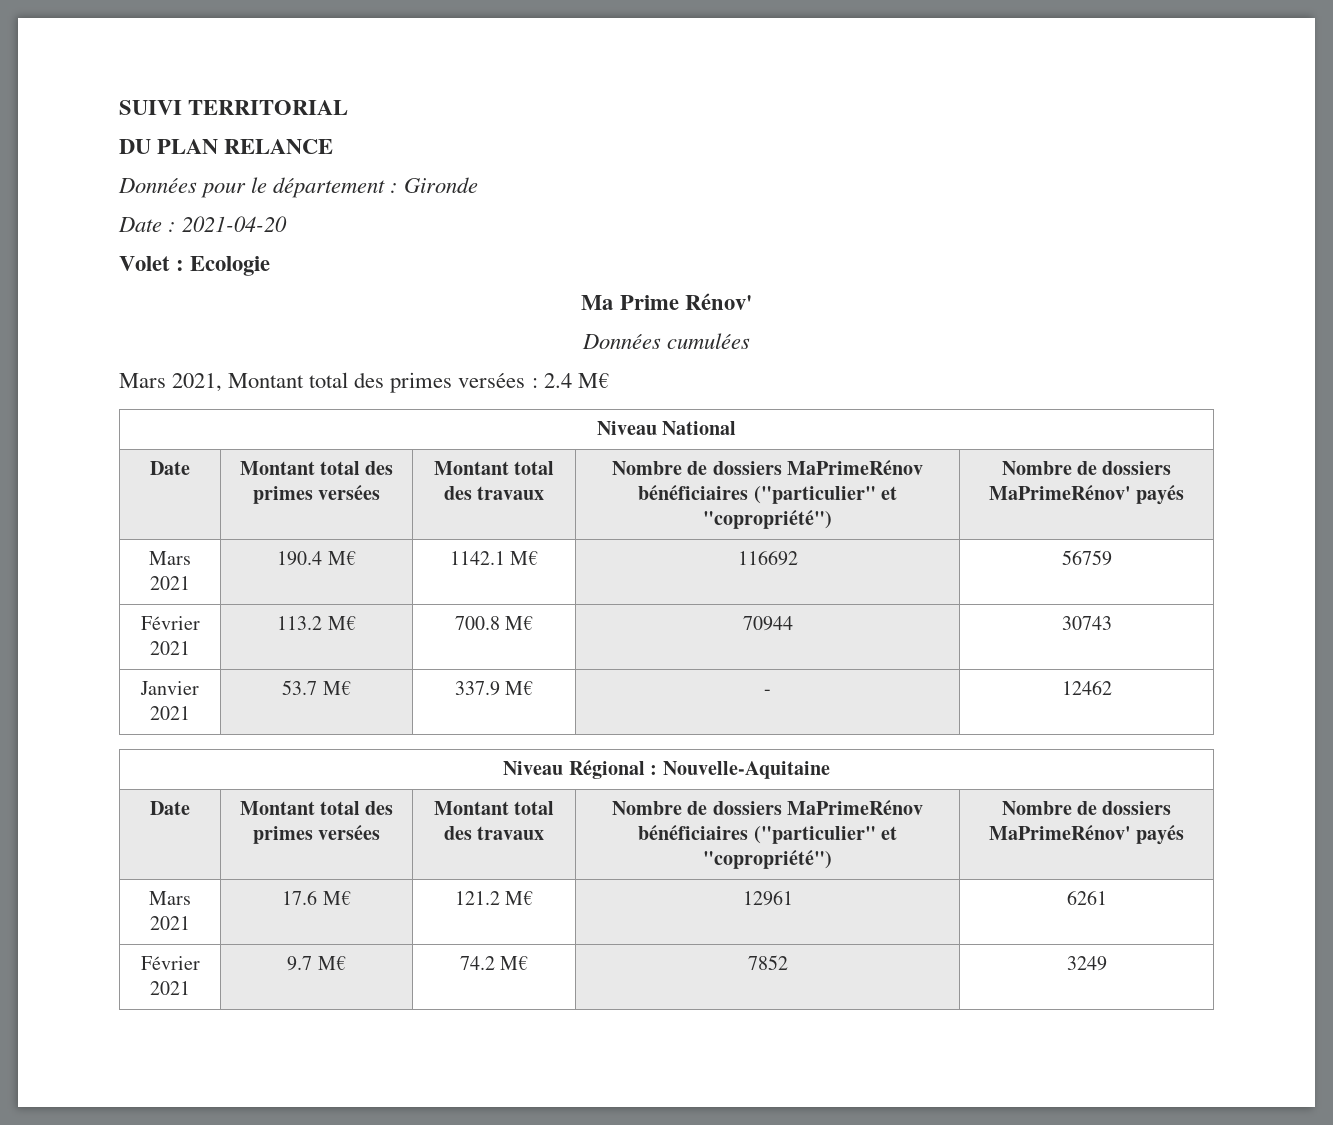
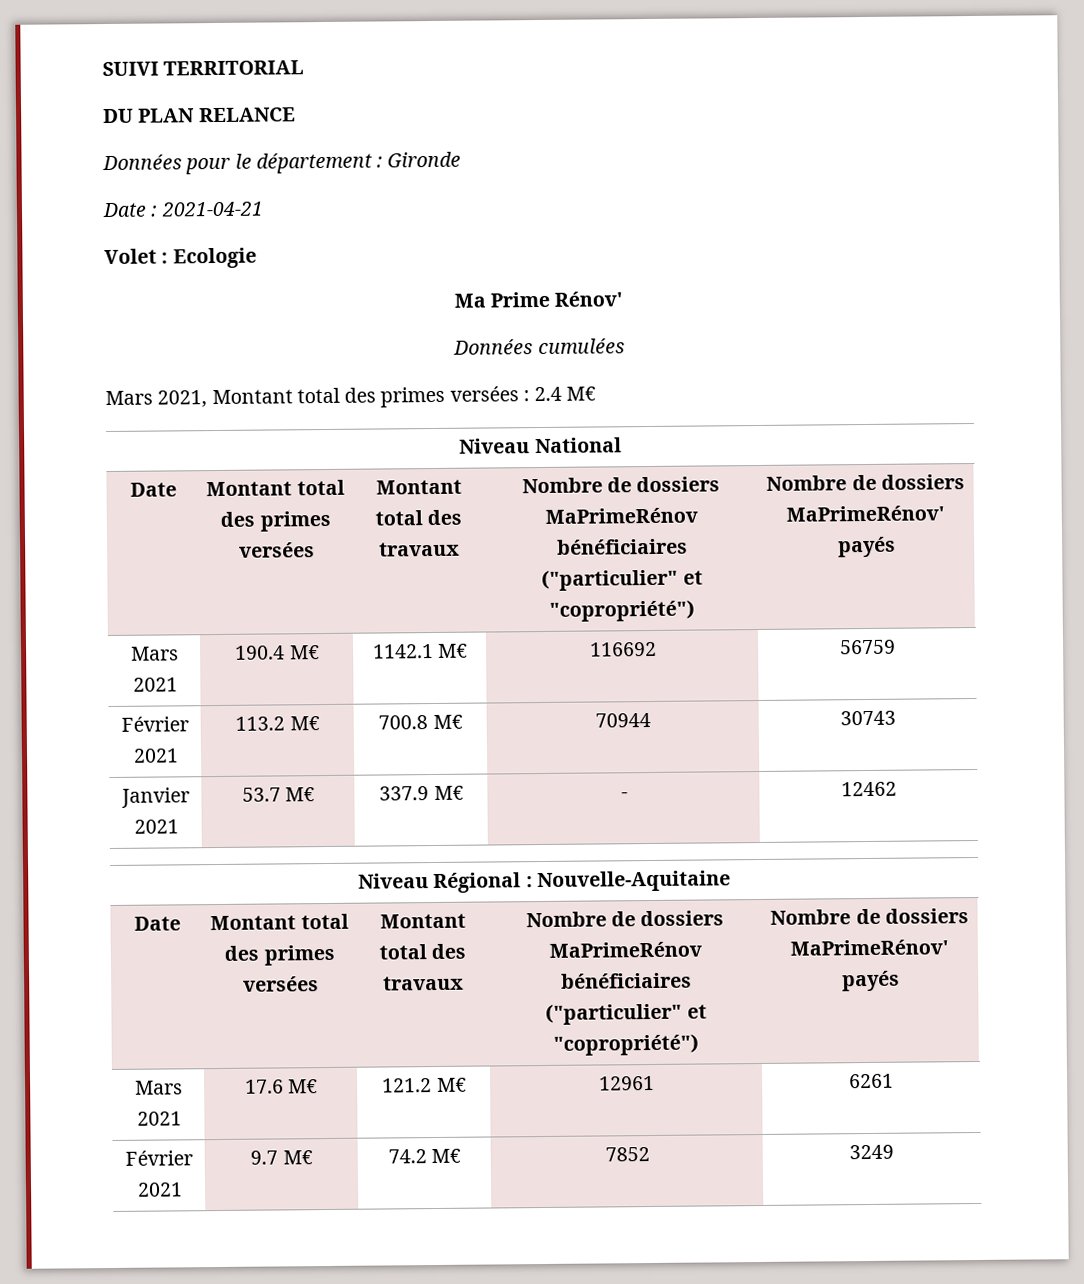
- Date : 2021-04-20
+ Date : 2021-04-21

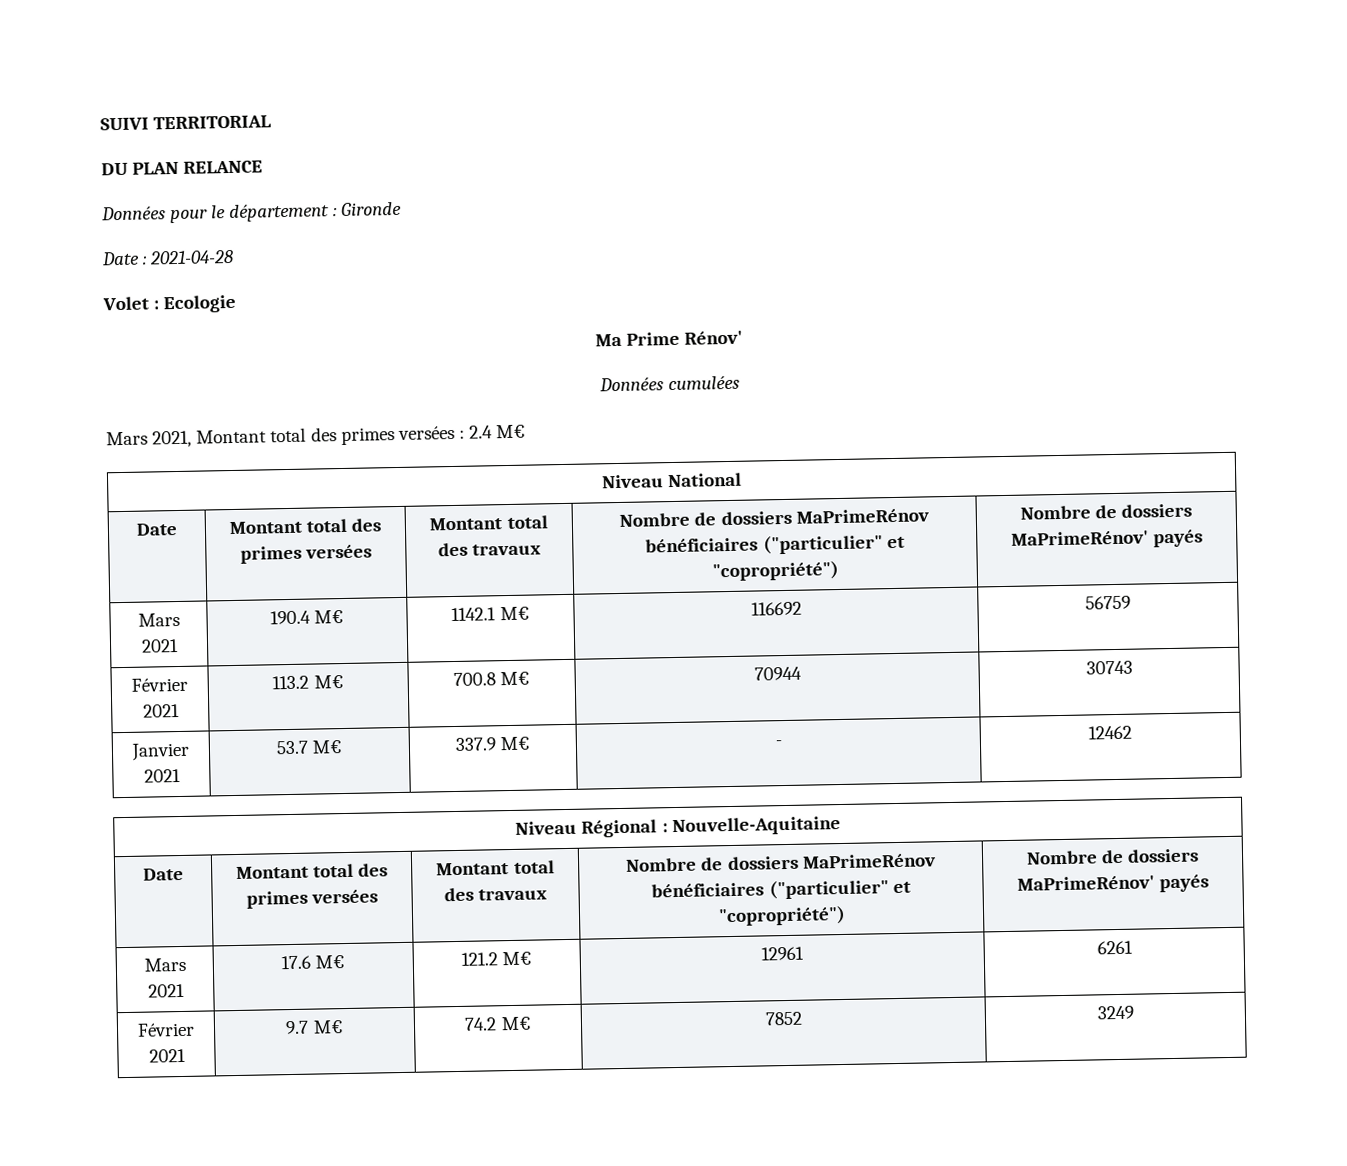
- Date : 2021-04-21
+ Date : 2021-04-28

